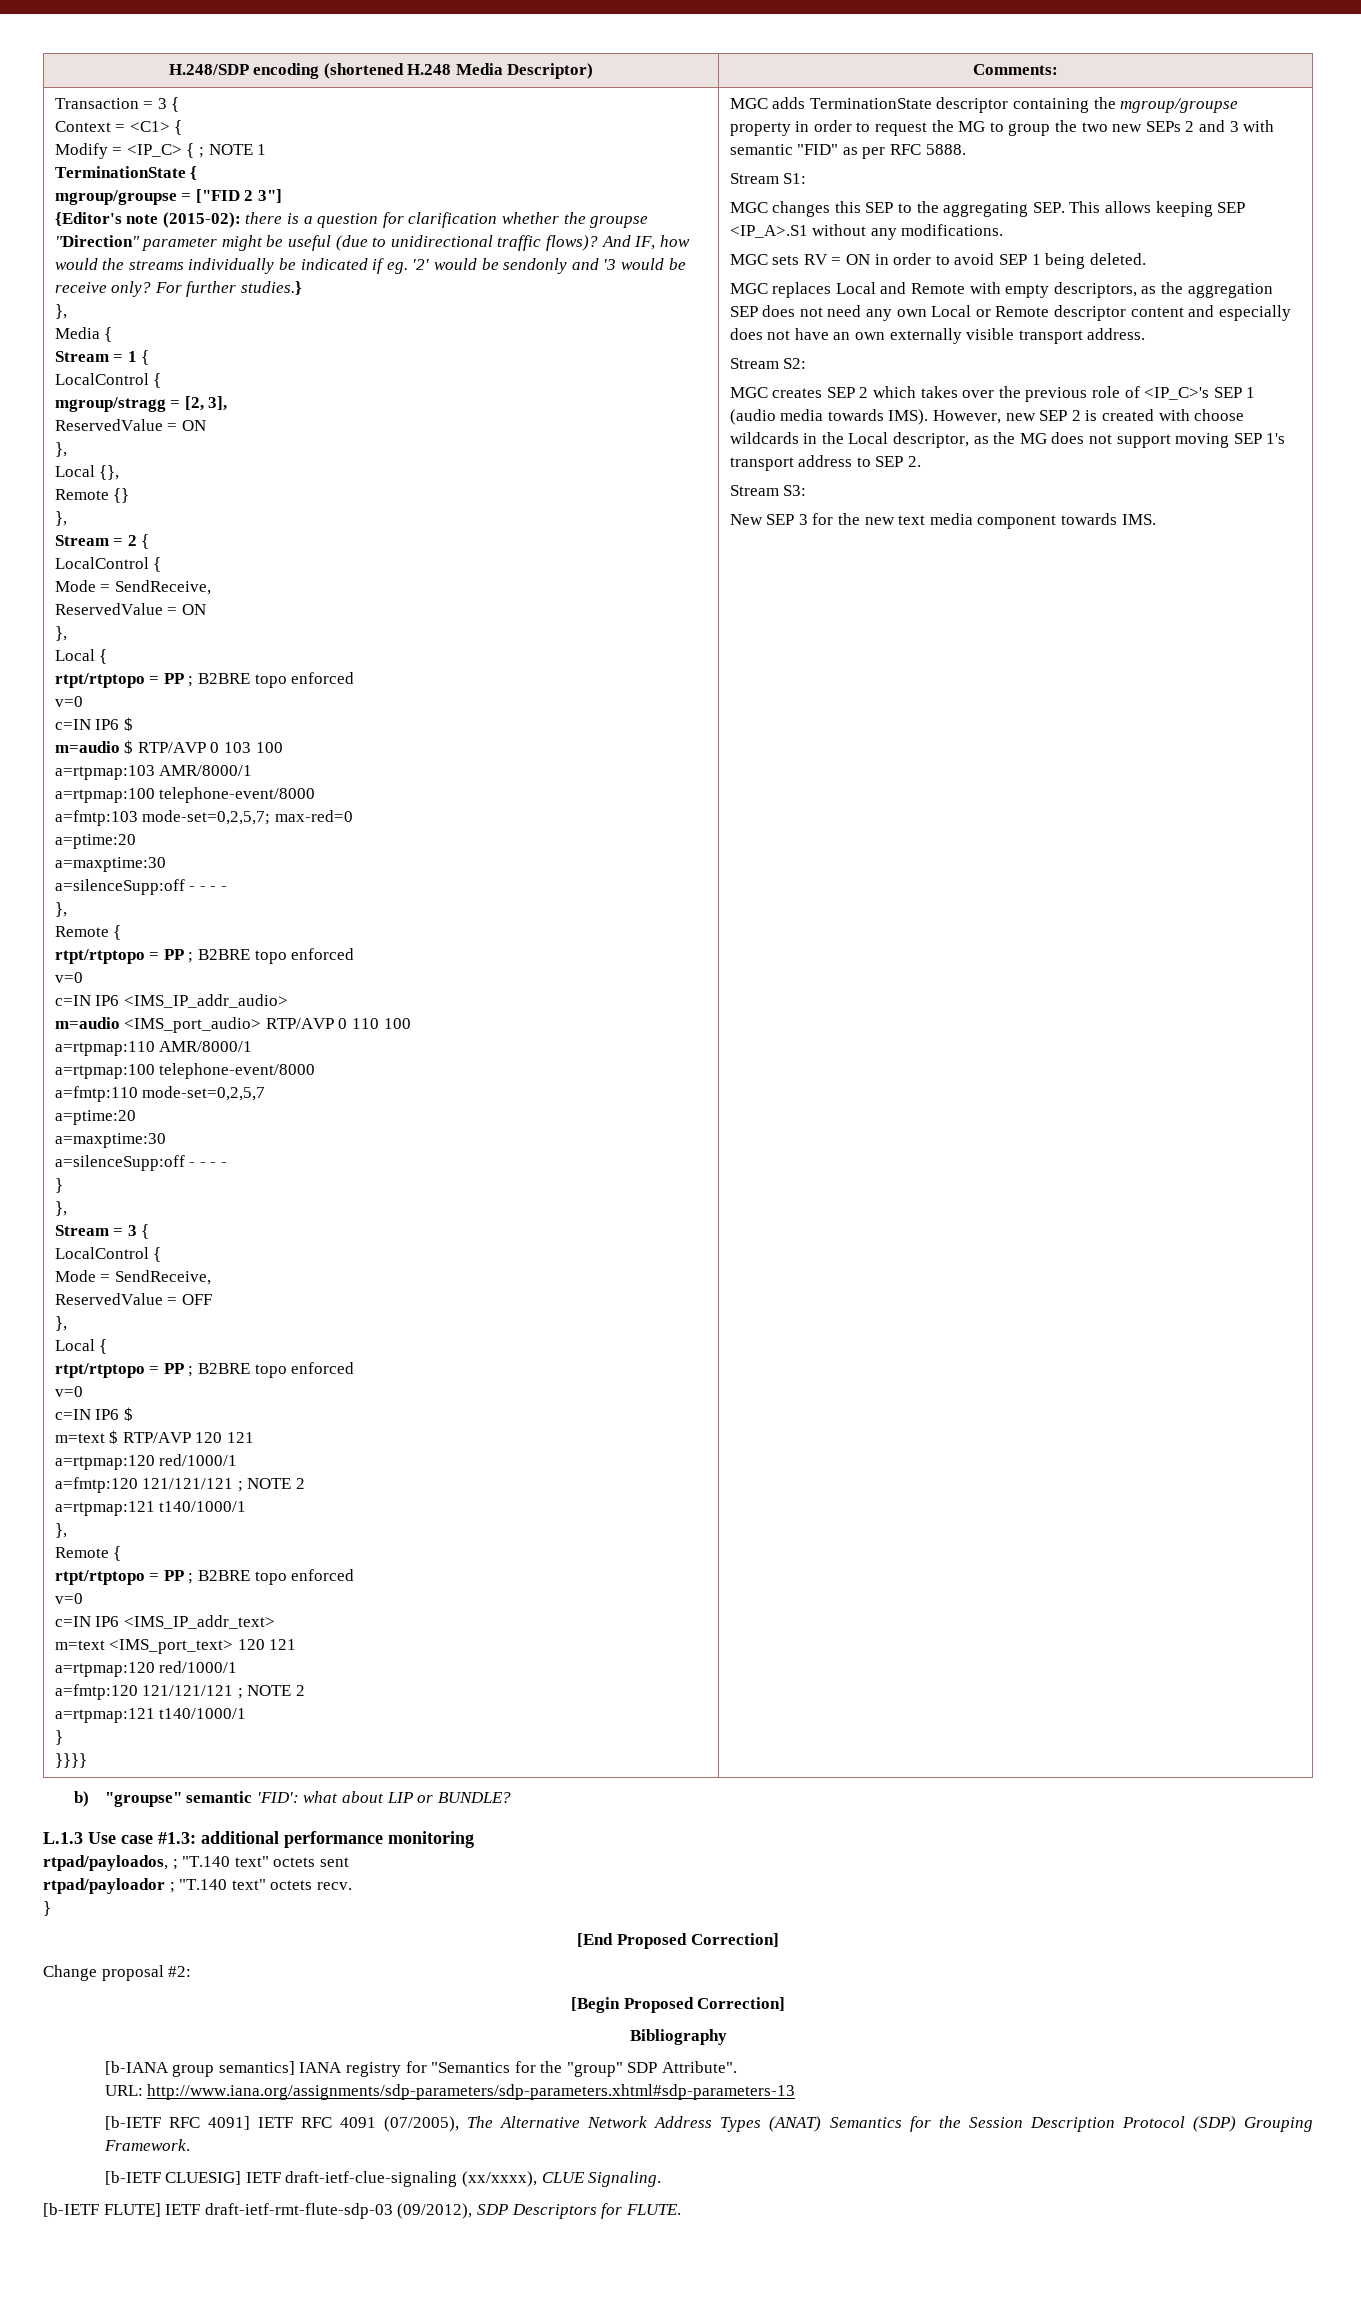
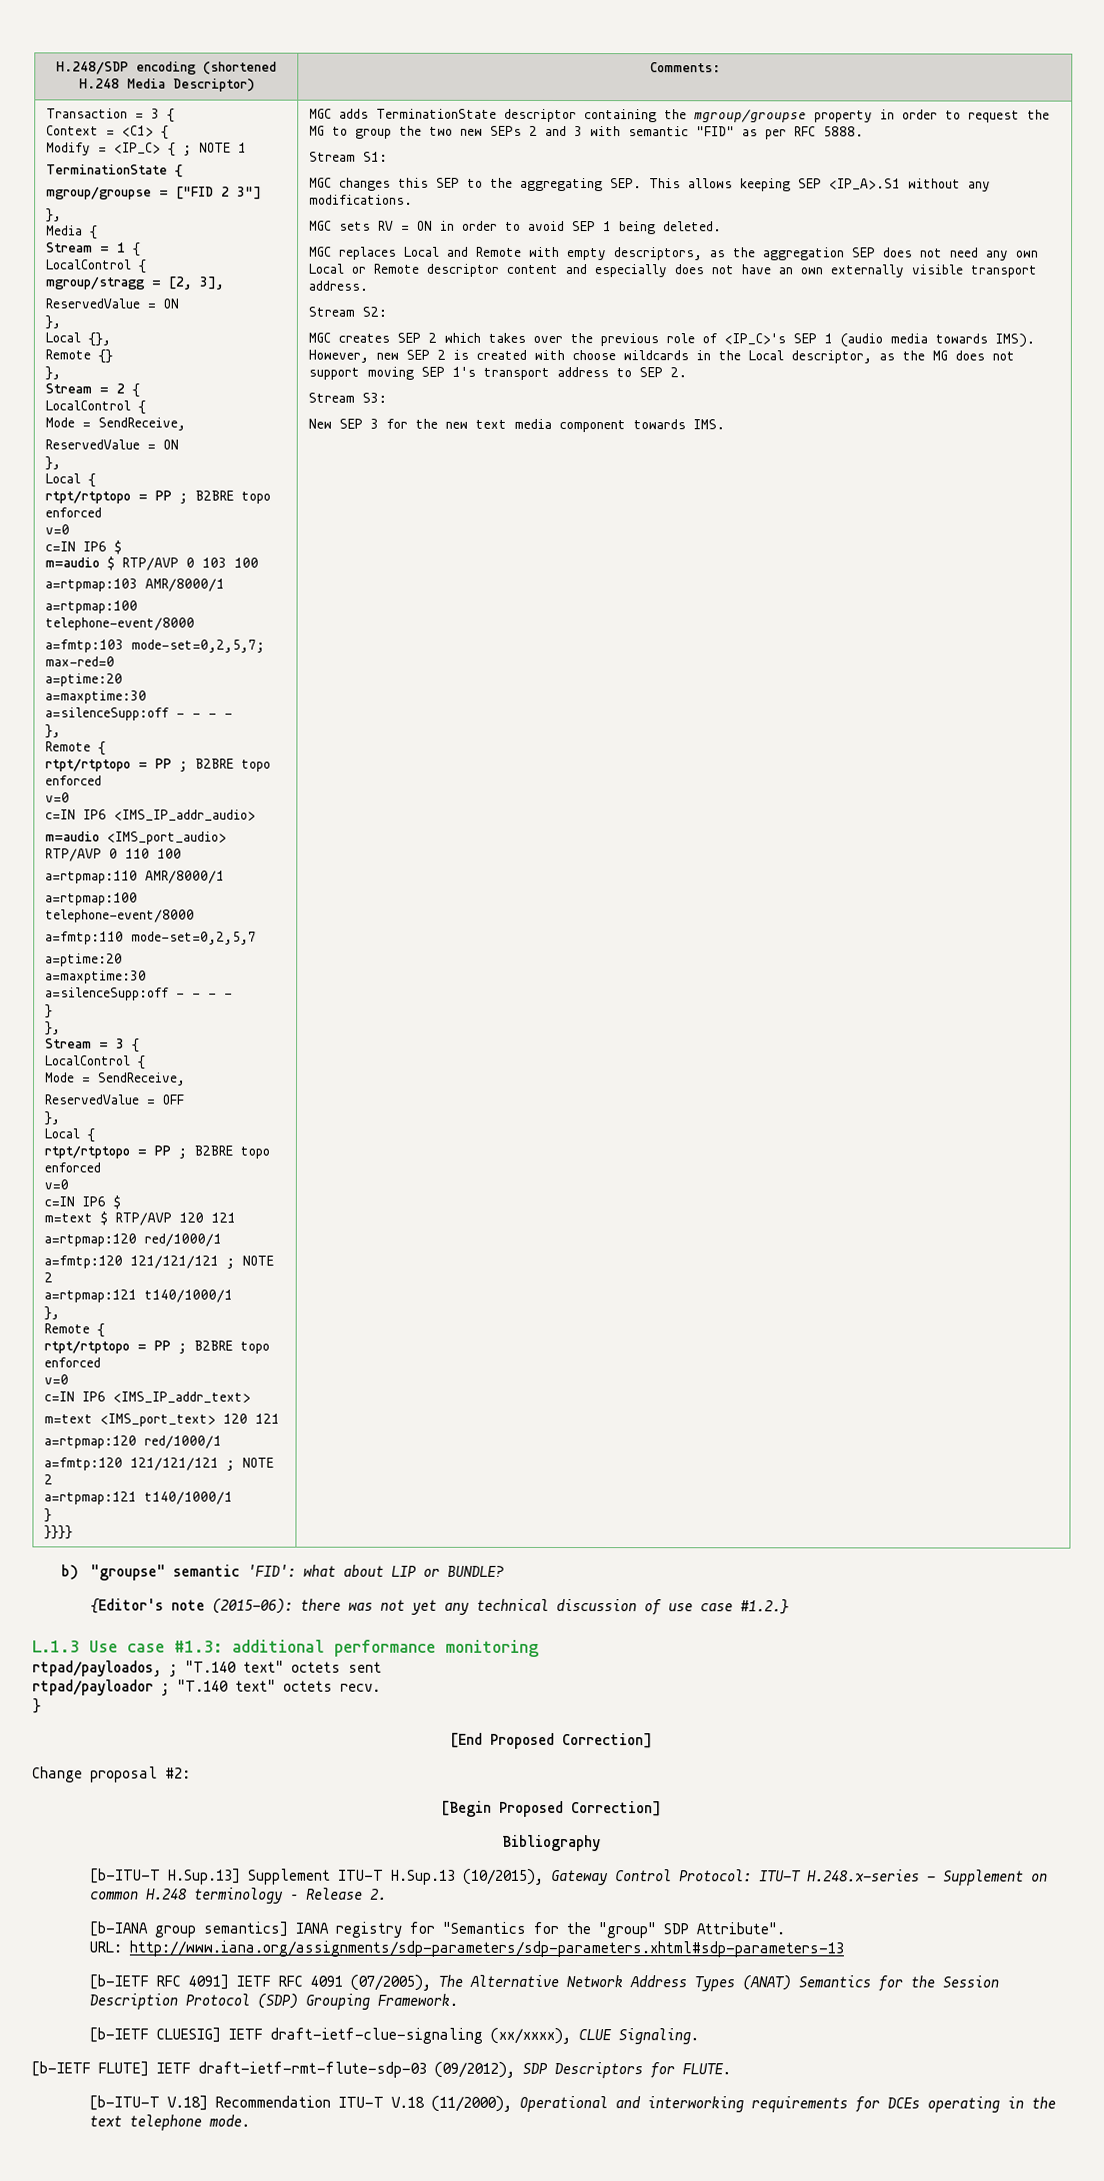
- {Editor's note (2015-02): there is a question for clarification whether the groupse "Direction" parameter might be useful (due to unidirectional traffic flows)? And IF, how would the streams individually be indicated if eg. '2' would be sendonly and '3 would be receive only? For further studies.}
+ {Editor's note (2015-06): there was not yet any technical discussion of use case #1.2.}
+ [b-ITU-T H.Sup.13] Supplement ITU-T H.Sup.13 (10/2015), Gateway Control Protocol: ITU-T H.248.x-series - Supplement on common H.248 terminology – Release 2.
+ [b-ITU-T V.18] Recommendation ITU-T V.18 (11/2000), Operational and interworking requirements for DCEs operating in the text telephone mode.

